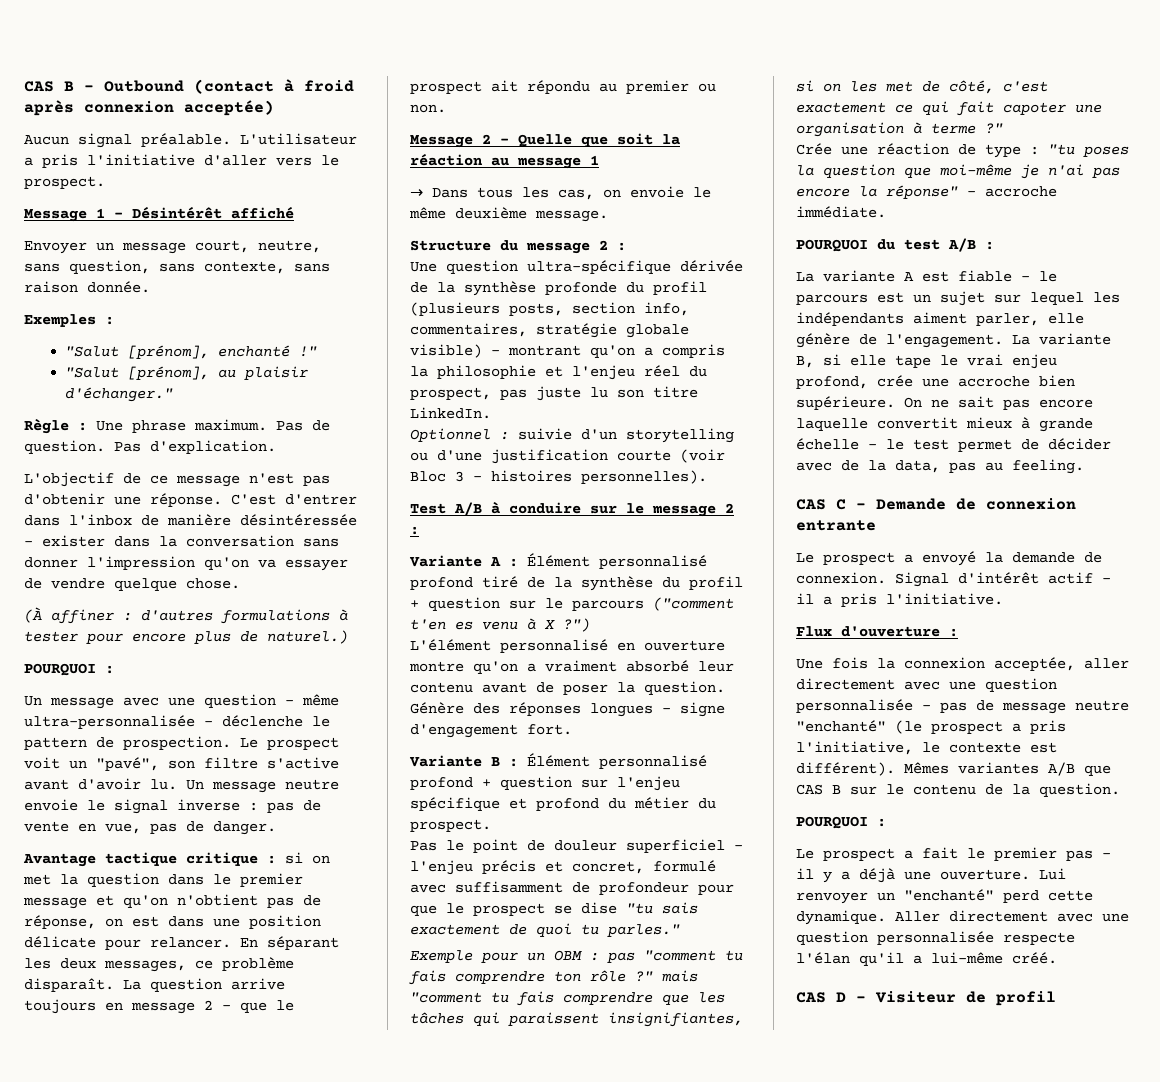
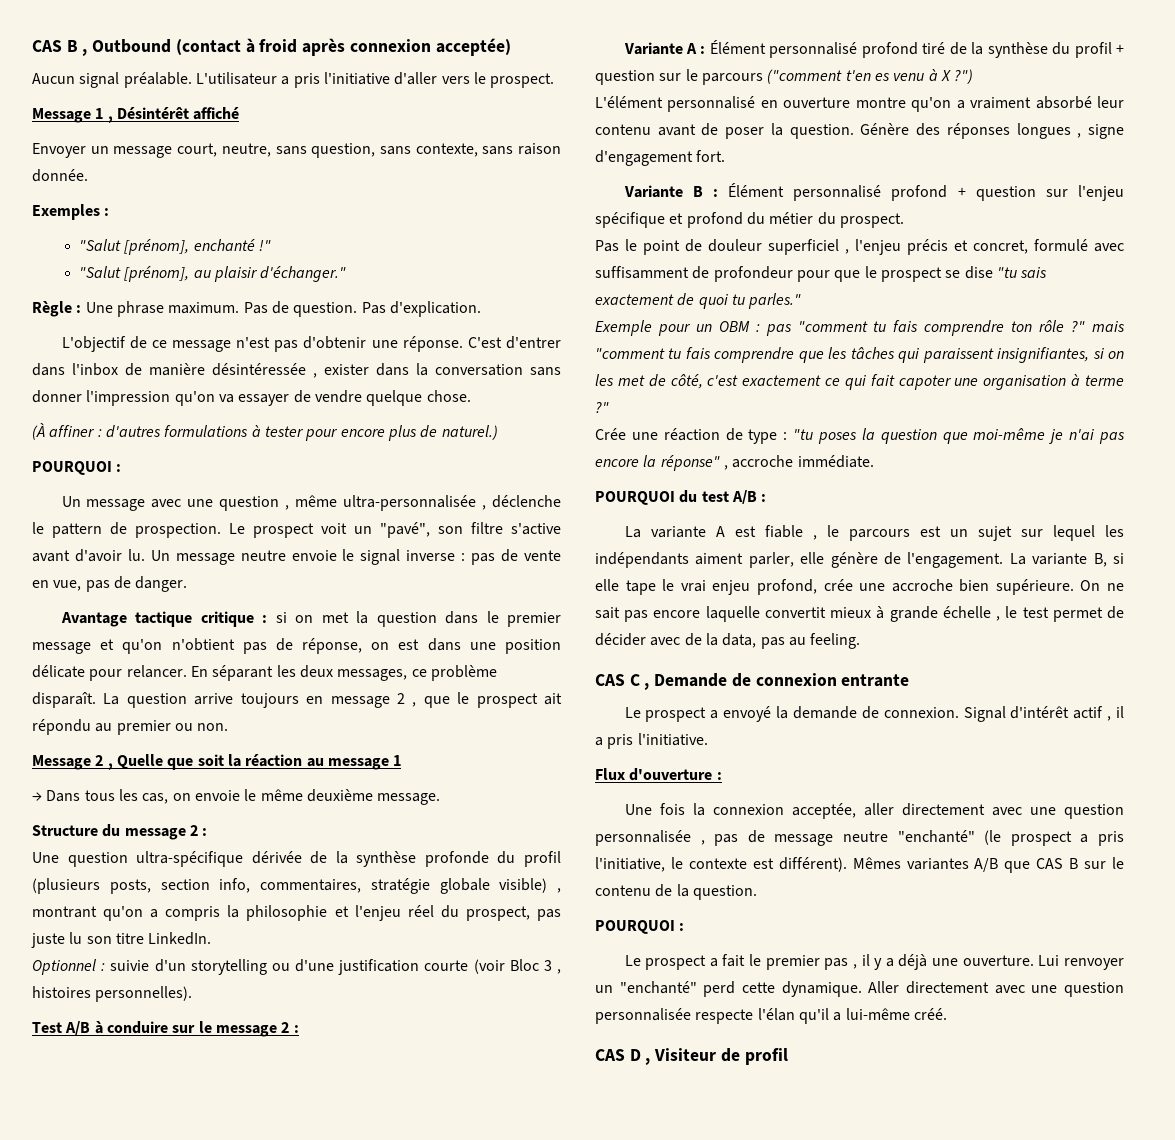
- CAS B - Outbound (contact à froid après connexion acceptée)
+ CAS B , Outbound (contact à froid après connexion acceptée)
- Message 1 - Désintérêt affiché
+ Message 1 , Désintérêt affiché
- C'est d'entrer dans l'inbox de manière désintéressée - exister dans la conversation sans donner l'impression qu'on va essayer de vendre quelque chose.
+ C'est d'entrer dans l'inbox de manière désintéressée , exister dans la conversation sans donner l'impression qu'on va essayer de vendre quelque chose.
- Un message avec une question - même ultra-personnalisée - déclenche le pattern de prospection.
+ Un message avec une question , même ultra-personnalisée , déclenche le pattern de prospection.
- La question arrive toujours en message 2 - que le prospect ait répondu au premier ou non.
+ La question arrive toujours en message 2 , que le prospect ait répondu au premier ou non.
- Message 2 - Quelle que soit la réaction au message 1
+ Message 2 , Quelle que soit la réaction au message 1
- Une question ultra-spécifique dérivée de la synthèse profonde du profil (plusieurs posts, section info, commentaires, stratégie globale visible) - montrant qu'on a compris la philosophie et l'enjeu réel du prospect, pas juste lu son titre LinkedIn.
+ Une question ultra-spécifique dérivée de la synthèse profonde du profil (plusieurs posts, section info, commentaires, stratégie globale visible) , montrant qu'on a compris la philosophie et l'enjeu réel du prospect, pas juste lu son titre LinkedIn.
- Optionnel : suivie d'un storytelling ou d'une justification courte (voir Bloc 3 - histoires personnelles).
+ Optionnel : suivie d'un storytelling ou d'une justification courte (voir Bloc 3 , histoires personnelles).
- Génère des réponses longues - signe d'engagement fort.
+ Génère des réponses longues , signe d'engagement fort.
- Pas le point de douleur superficiel - l'enjeu précis et concret, formulé avec suffisamment de profondeur pour que le prospect se dise "tu sais exactement de quoi tu parles."
+ Pas le point de douleur superficiel , l'enjeu précis et concret, formulé avec suffisamment de profondeur pour que le prospect se dise "tu sais exactement de quoi tu parles."
- Crée une réaction de type : "tu poses la question que moi-même je n'ai pas encore la réponse" - accroche immédiate.
+ Crée une réaction de type : "tu poses la question que moi-même je n'ai pas encore la réponse" , accroche immédiate.
- La variante A est fiable - le parcours est un sujet sur lequel les indépendants aiment parler, elle génère de l'engagement.
+ La variante A est fiable , le parcours est un sujet sur lequel les indépendants aiment parler, elle génère de l'engagement.
- On ne sait pas encore laquelle convertit mieux à grande échelle - le test permet de décider avec de la data, pas au feeling.
+ On ne sait pas encore laquelle convertit mieux à grande échelle , le test permet de décider avec de la data, pas au feeling.
- CAS C - Demande de connexion entrante
+ CAS C , Demande de connexion entrante
- Signal d'intérêt actif - il a pris l'initiative.
+ Signal d'intérêt actif , il a pris l'initiative.
- Une fois la connexion acceptée, aller directement avec une question personnalisée - pas de message neutre "enchanté" (le prospect a pris l'initiative, le contexte est différent).
+ Une fois la connexion acceptée, aller directement avec une question personnalisée , pas de message neutre "enchanté" (le prospect a pris l'initiative, le contexte est différent).
- Le prospect a fait le premier pas - il y a déjà une ouverture.
+ Le prospect a fait le premier pas , il y a déjà une ouverture.
- CAS D - Visiteur de profil
+ CAS D , Visiteur de profil

